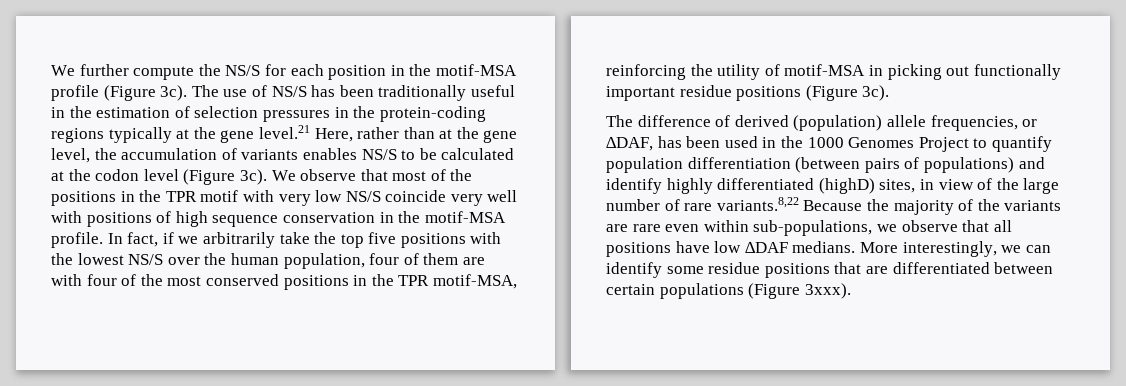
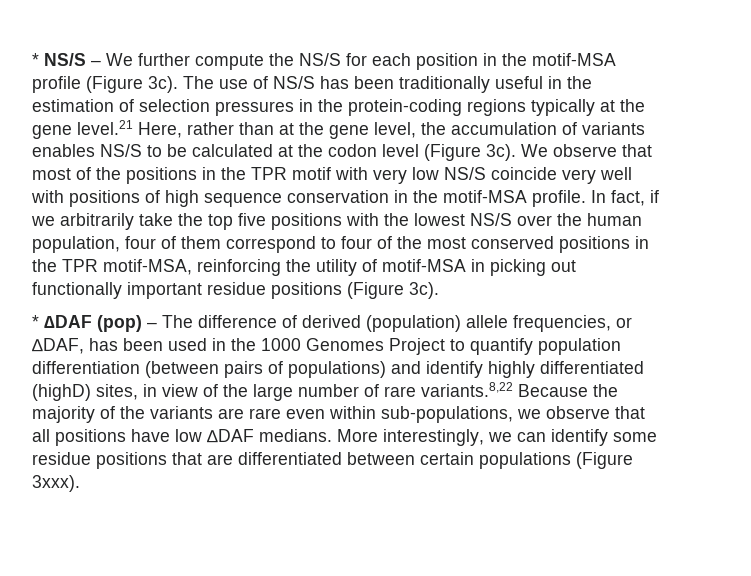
- We further compute the NS/S for each position in the motif-MSA profile (Figure 3c).
+ * NS/S – We further compute the NS/S for each position in the motif-MSA profile (Figure 3c).
- In fact, if we arbitrarily take the top five positions with the lowest NS/S over the human population, four of them are with four of the most conserved positions in the TPR motif-MSA, reinforcing the utility of motif-MSA in picking out functionally important residue positions (Figure 3c).
+ In fact, if we arbitrarily take the top five positions with the lowest NS/S over the human population, four of them correspond to four of the most conserved positions in the TPR motif-MSA, reinforcing the utility of motif-MSA in picking out functionally important residue positions (Figure 3c).
- The difference of derived (population) allele frequencies, or ∆DAF, has been used in the 1000 Genomes Project to quantify population differentiation (between pairs of populations) and identify highly differentiated (highD) sites, in view of the large number of rare variants.8,22 Because the majority of the variants are rare even within sub-populations, we observe that all positions have low ∆DAF medians.
+ * ∆DAF (pop) – The difference of derived (population) allele frequencies, or ∆DAF, has been used in the 1000 Genomes Project to quantify population differentiation (between pairs of populations) and identify highly differentiated (highD) sites, in view of the large number of rare variants.8,22 Because the majority of the variants are rare even within sub-populations, we observe that all positions have low ∆DAF medians.

